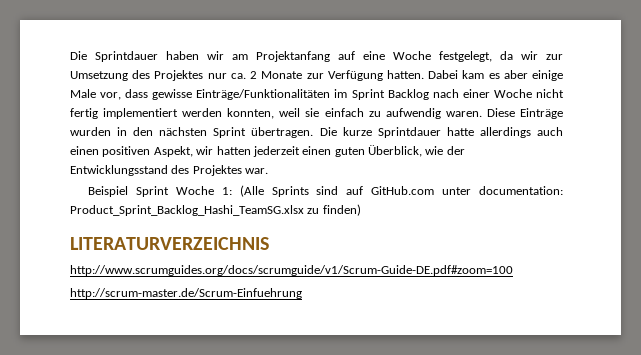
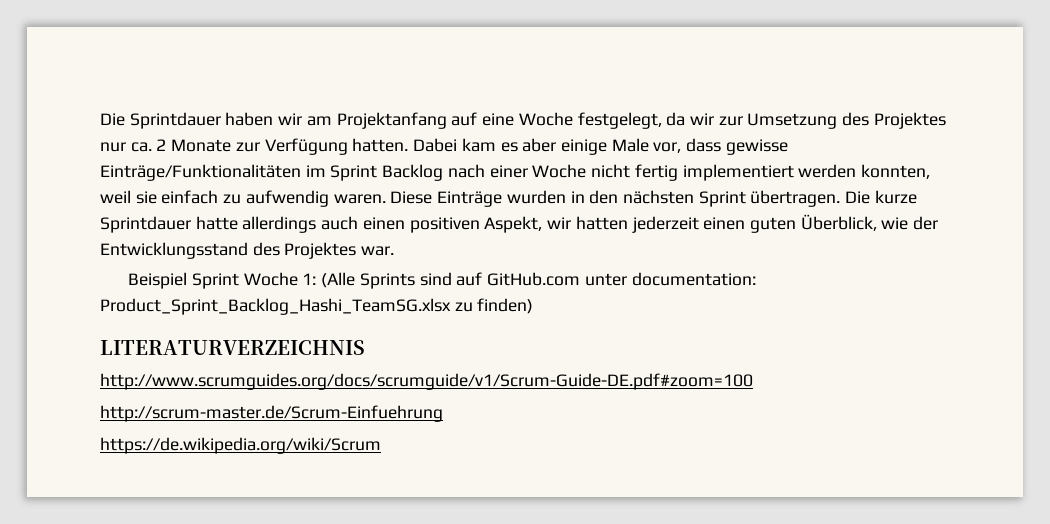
+ https://de.wikipedia.org/wiki/Scrum

